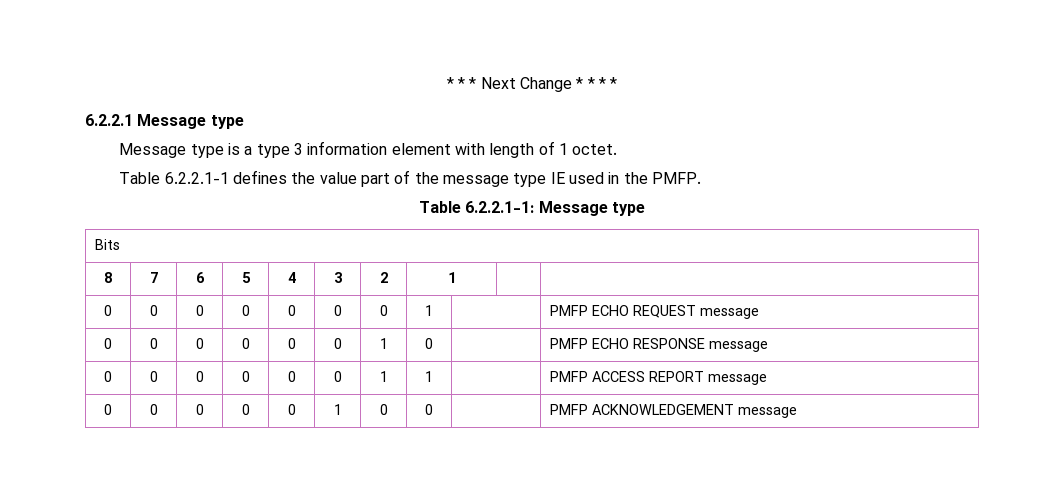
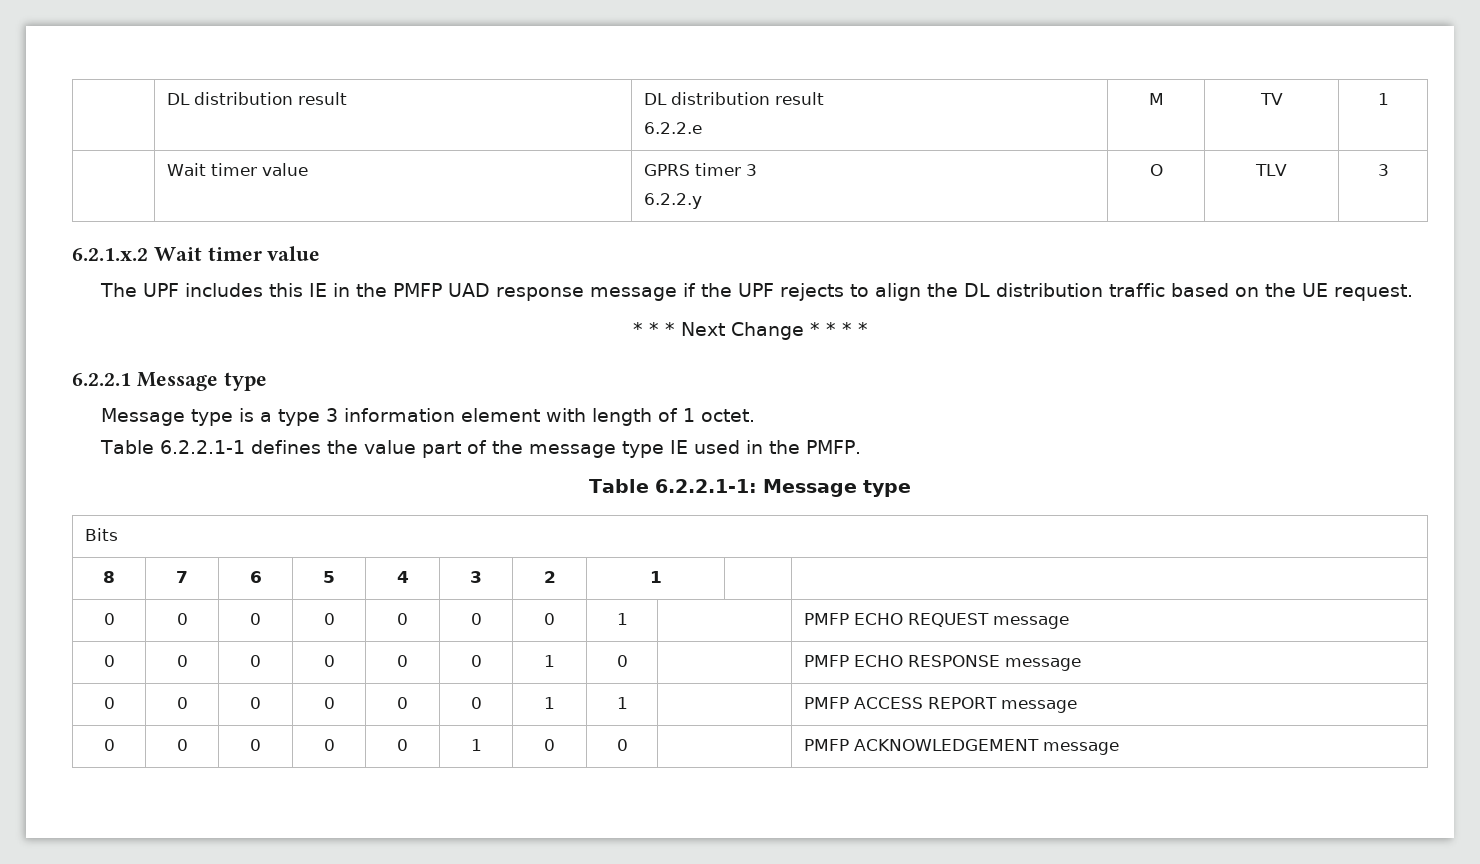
+ | DL distribution result | DL distribution result
+ 6.2.2.e | M | TV | 1
+ | Wait timer value | GPRS timer 3
+ 6.2.2.y | O | TLV | 3
+ 6.2.1.x.2 Wait timer value
+ The UPF includes this IE in the PMFP UAD response message if the UPF rejects to align the DL distribution traffic based on the UE request.

